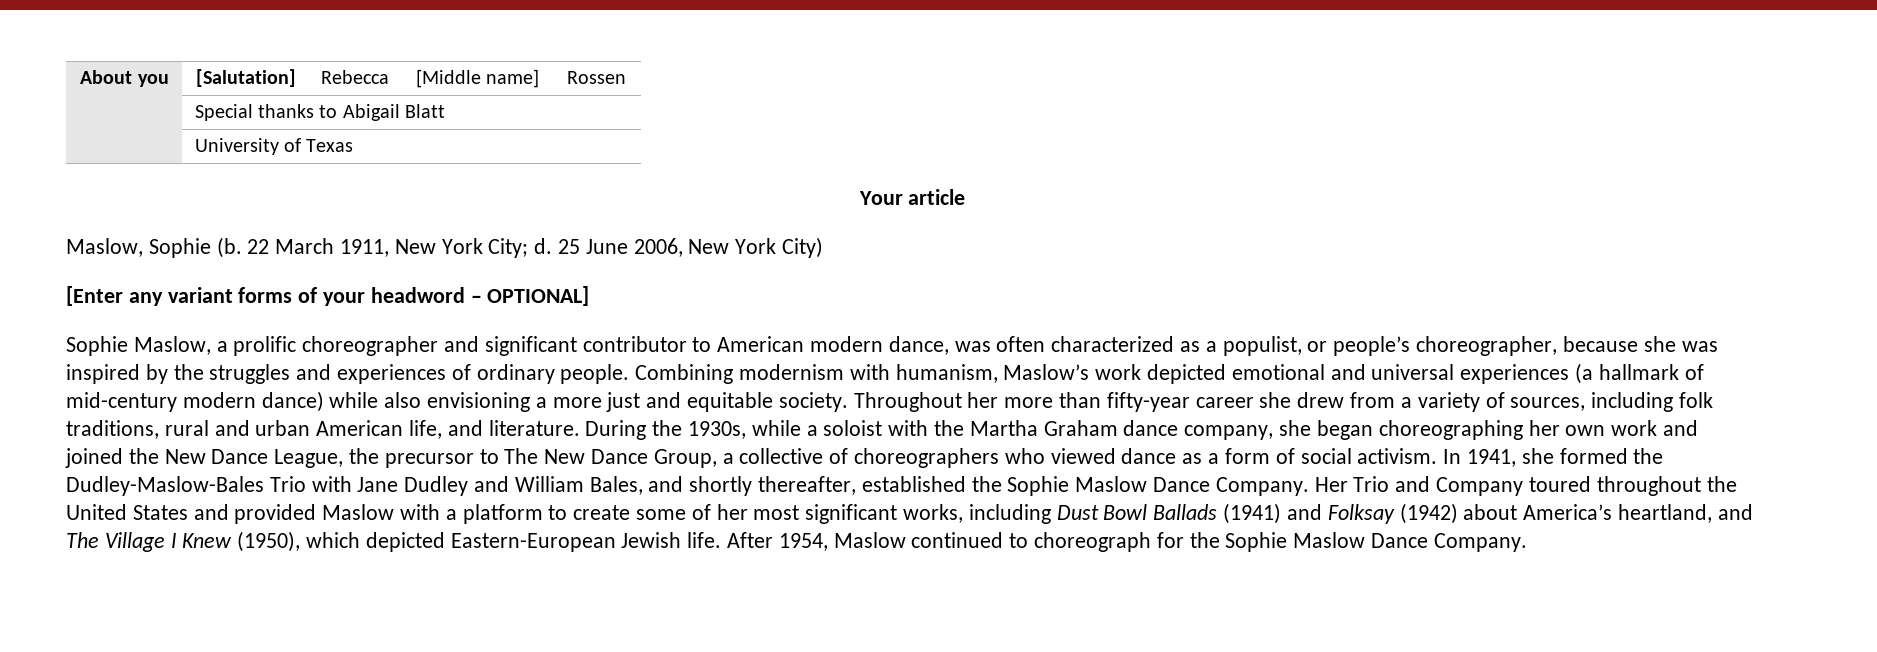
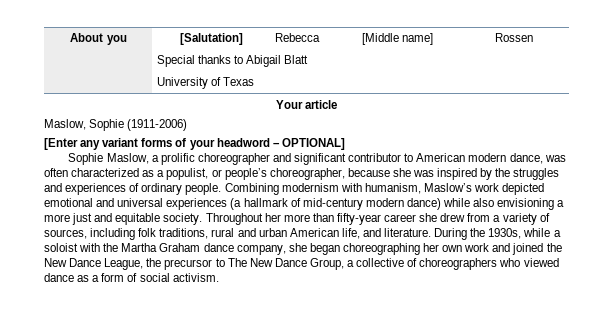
- Maslow, Sophie (b. 22 March 1911, New York City; d. 25 June 2006, New York City)
+ Maslow, Sophie (1911-2006)
- In 1941, she formed the Dudley-Maslow-Bales Trio with Jane Dudley and William Bales, and shortly thereafter, established the Sophie Maslow Dance Company. Her Trio and Company toured throughout the United States and provided Maslow with a platform to create some of her most significant works, including Dust Bowl Ballads (1941) and Folksay (1942) about America’s heartland, and The Village I Knew (1950), which depicted Eastern-European Jewish life. After 1954, Maslow continued to choreograph for the Sophie Maslow Dance Company.

